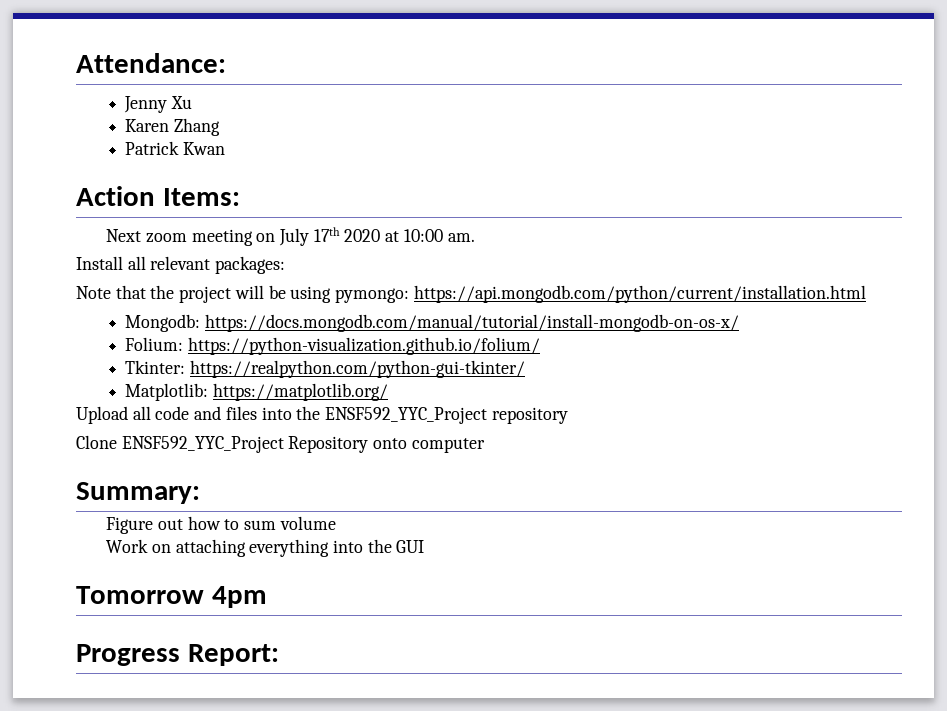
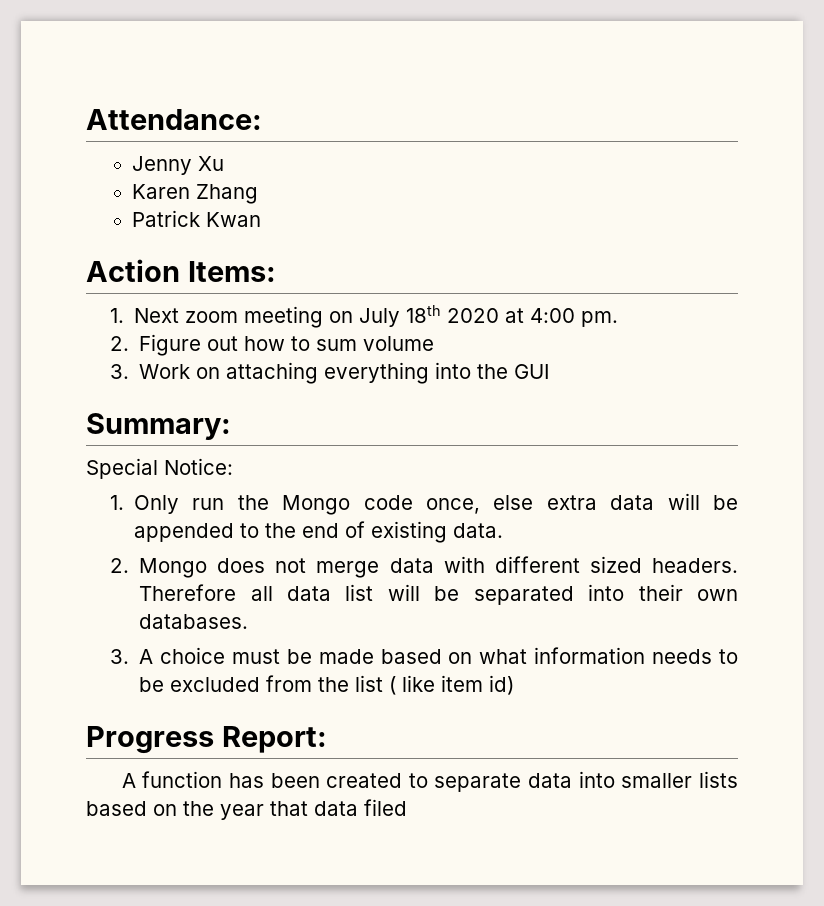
- Next zoom meeting on July 17th 2020 at 10:00 am.
- Install all relevant packages:
- Note that the project will be using pymongo: https://api.mongodb.com/python/current/installation.html
- Mongodb: https://docs.mongodb.com/manual/tutorial/install-mongodb-on-os-x/
- Folium: https://python-visualization.github.io/folium/
- Tkinter: https://realpython.com/python-gui-tkinter/
- Matplotlib: https://matplotlib.org/
- Upload all code and files into the ENSF592_YYC_Project repository
- Clone ENSF592_YYC_Project Repository onto computer
- Summary:
- Figure out how to sum volume
+ 1. Next zoom meeting on July 18th 2020 at 4:00 pm.
+ 2. Figure out how to sum volume
- Work on attaching everything into the GUI
+ 3. Work on attaching everything into the GUI
- Tomorrow 4pm
+ Summary:
+ Special Notice:
+ 1. Only run the Mongo code once, else extra data will be appended to the end of existing data.
+ 2. Mongo does not merge data with different sized headers. Therefore all data list will be separated into their own databases.
+ 3. A choice must be made based on what information needs to be excluded from the list ( like item id)
  Progress Report:
+ A function has been created to separate data into smaller lists based on the year that data filed

